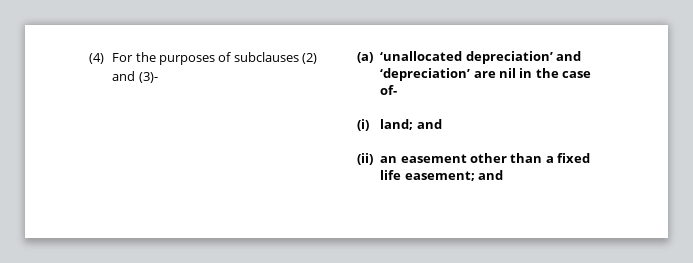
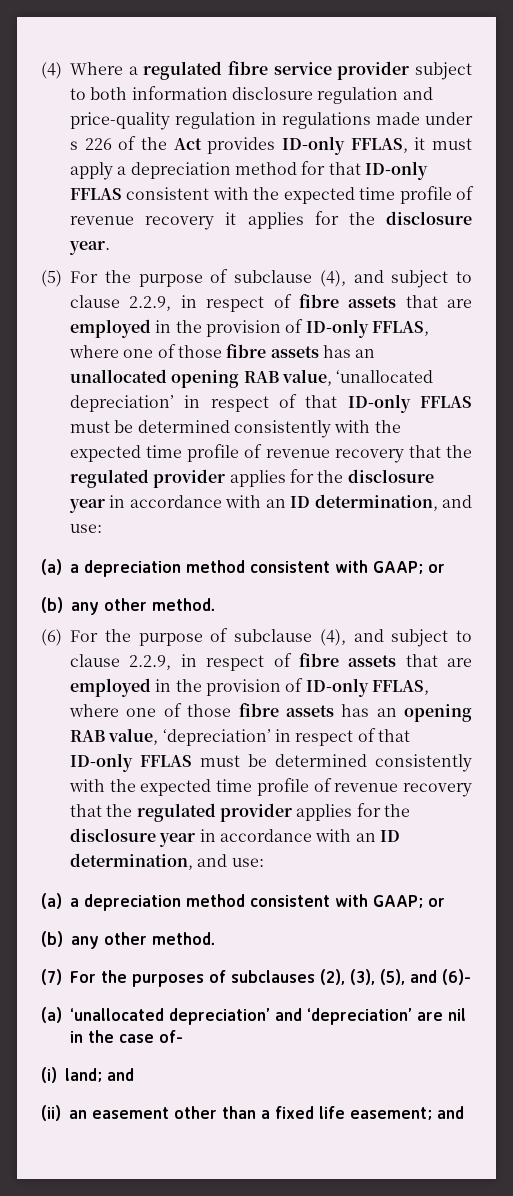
- (4) For the purposes of subclauses (2) and (3)-
+ (4) Where a regulated fibre service provider subject to both information disclosure regulation and price-quality regulation in regulations made under s 226 of the Act provides ID-only FFLAS, it must apply a depreciation method for that ID-only FFLAS consistent with the expected time profile of revenue recovery it applies for the disclosure year.
+ (5) For the purpose of subclause (4), and subject to clause 2.2.9, in respect of fibre assets that are employed in the provision of ID-only FFLAS, where one of those fibre assets has an unallocated opening RAB value, ‘unallocated depreciation’ in respect of that ID-only FFLAS must be determined consistently with the expected time profile of revenue recovery that the regulated provider applies for the disclosure year in accordance with an ID determination, and use:
+ (a) a depreciation method consistent with GAAP; or
+ (b) any other method.
+ (6) For the purpose of subclause (4), and subject to clause 2.2.9, in respect of fibre assets that are employed in the provision of ID-only FFLAS, where one of those fibre assets has an opening RAB value, ‘depreciation’ in respect of that ID-only FFLAS must be determined consistently with the expected time profile of revenue recovery that the regulated provider applies for the disclosure year in accordance with an ID determination, and use:
+ (a) a depreciation method consistent with GAAP; or
+ (b) any other method.
+ (7) For the purposes of subclauses (2), (3), (5), and (6)-

